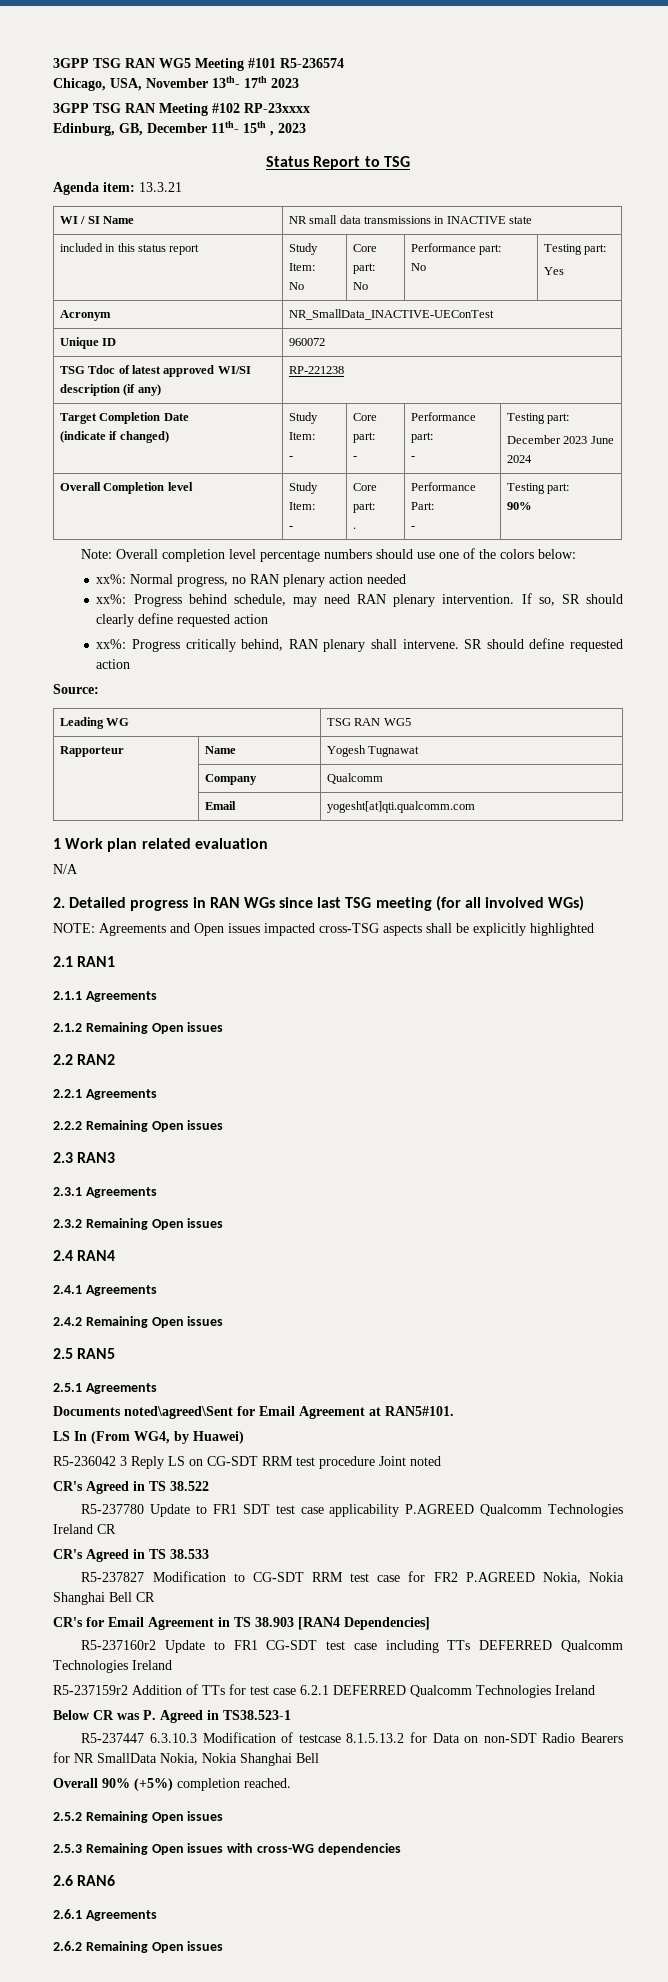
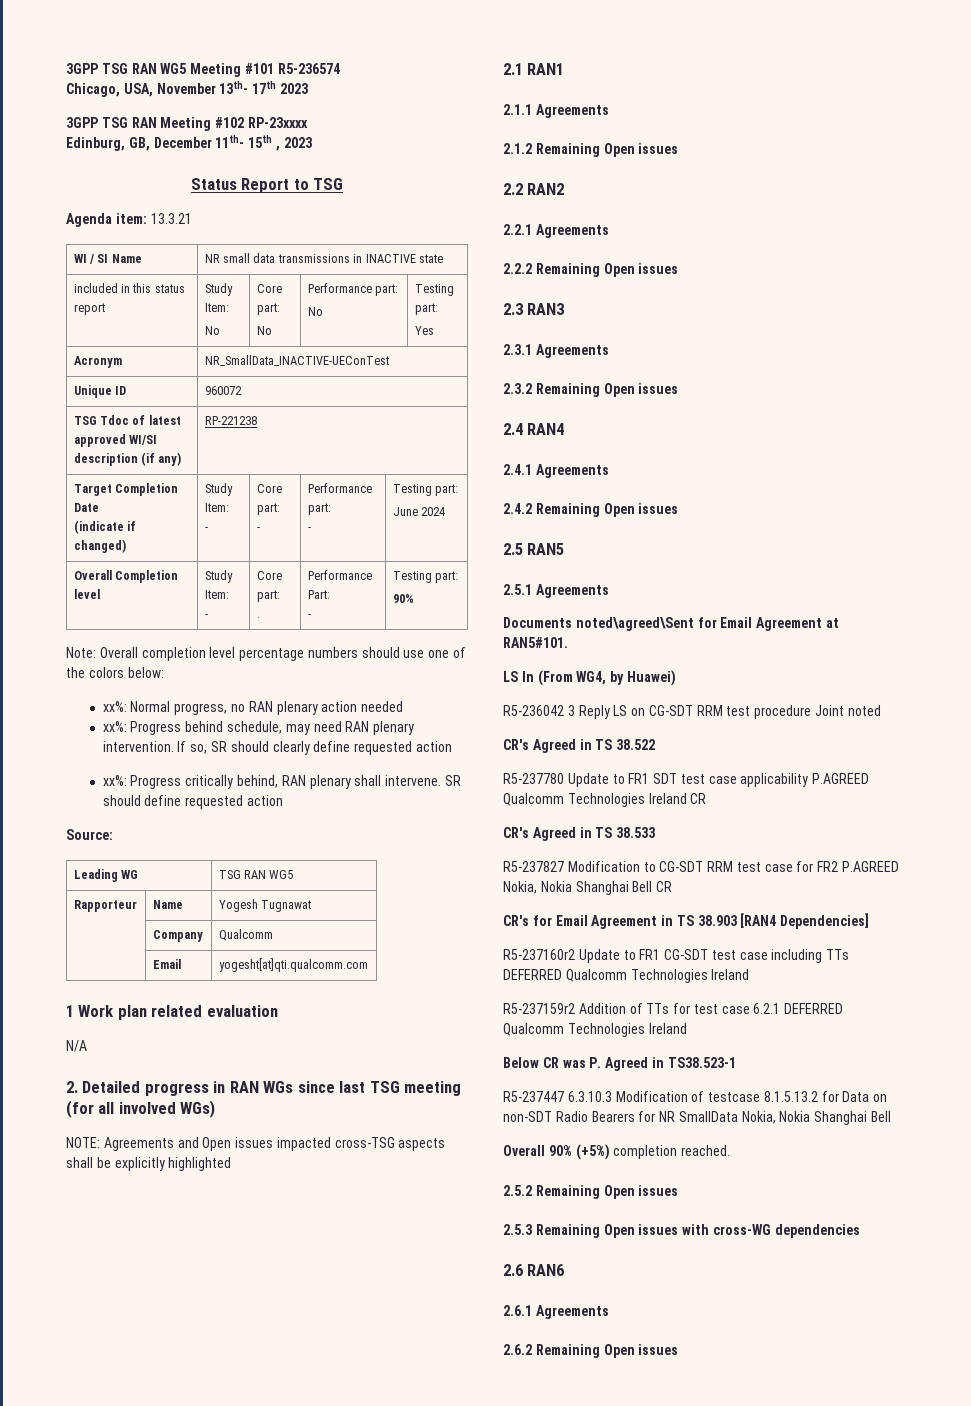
  Target Completion Date
  (indicate if changed) | Study Item:
  - | Core part:
  - | Performance part:
  - | Testing part:
- December 2023 June 2024
+ June 2024

